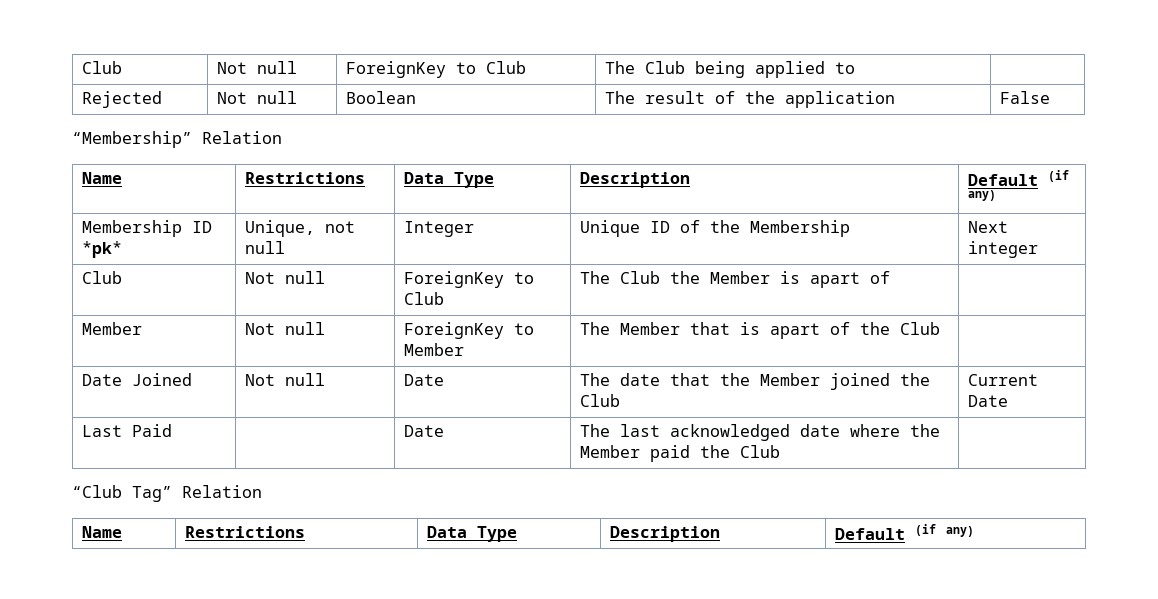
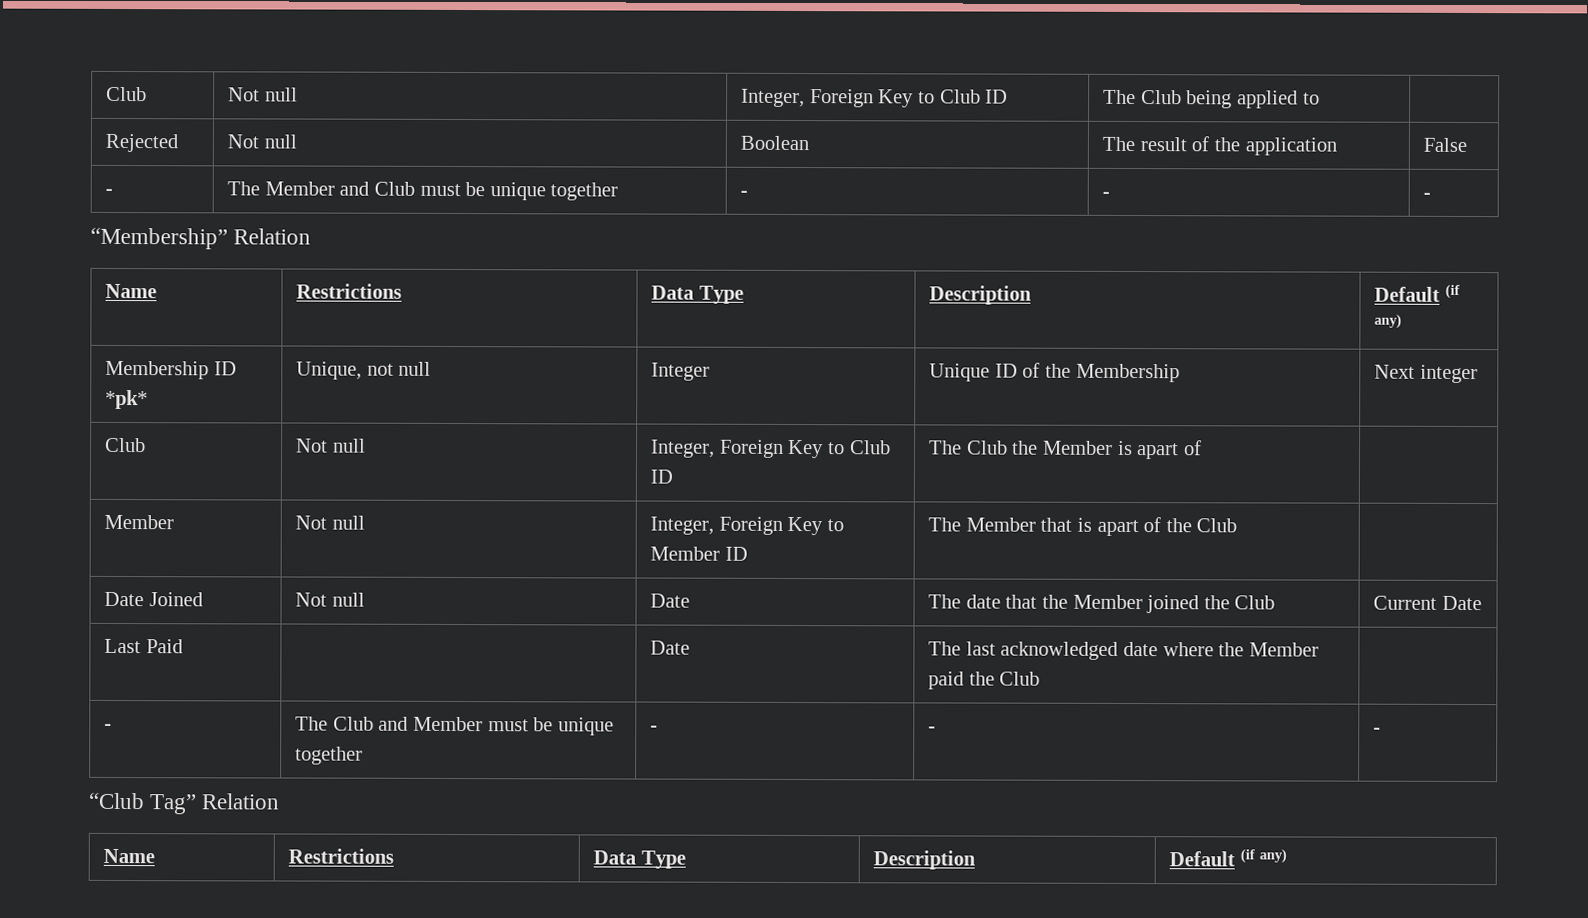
- Club | Not null | ForeignKey to Club | The Club being applied to |
+ Club | Not null | Integer, Foreign Key to Club ID | The Club being applied to |
+ - | The Member and Club must be unique together | - | - | -
- Club | Not null | ForeignKey to Club | The Club the Member is apart of |
+ Club | Not null | Integer, Foreign Key to Club ID | The Club the Member is apart of |
- Member | Not null | ForeignKey to Member | The Member that is apart of the Club |
+ Member | Not null | Integer, Foreign Key to Member ID | The Member that is apart of the Club |
+ - | The Club and Member must be unique together | - | - | -

